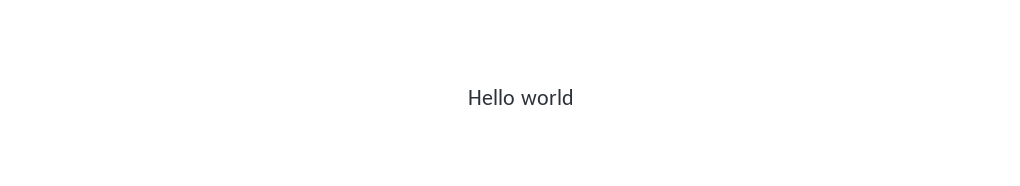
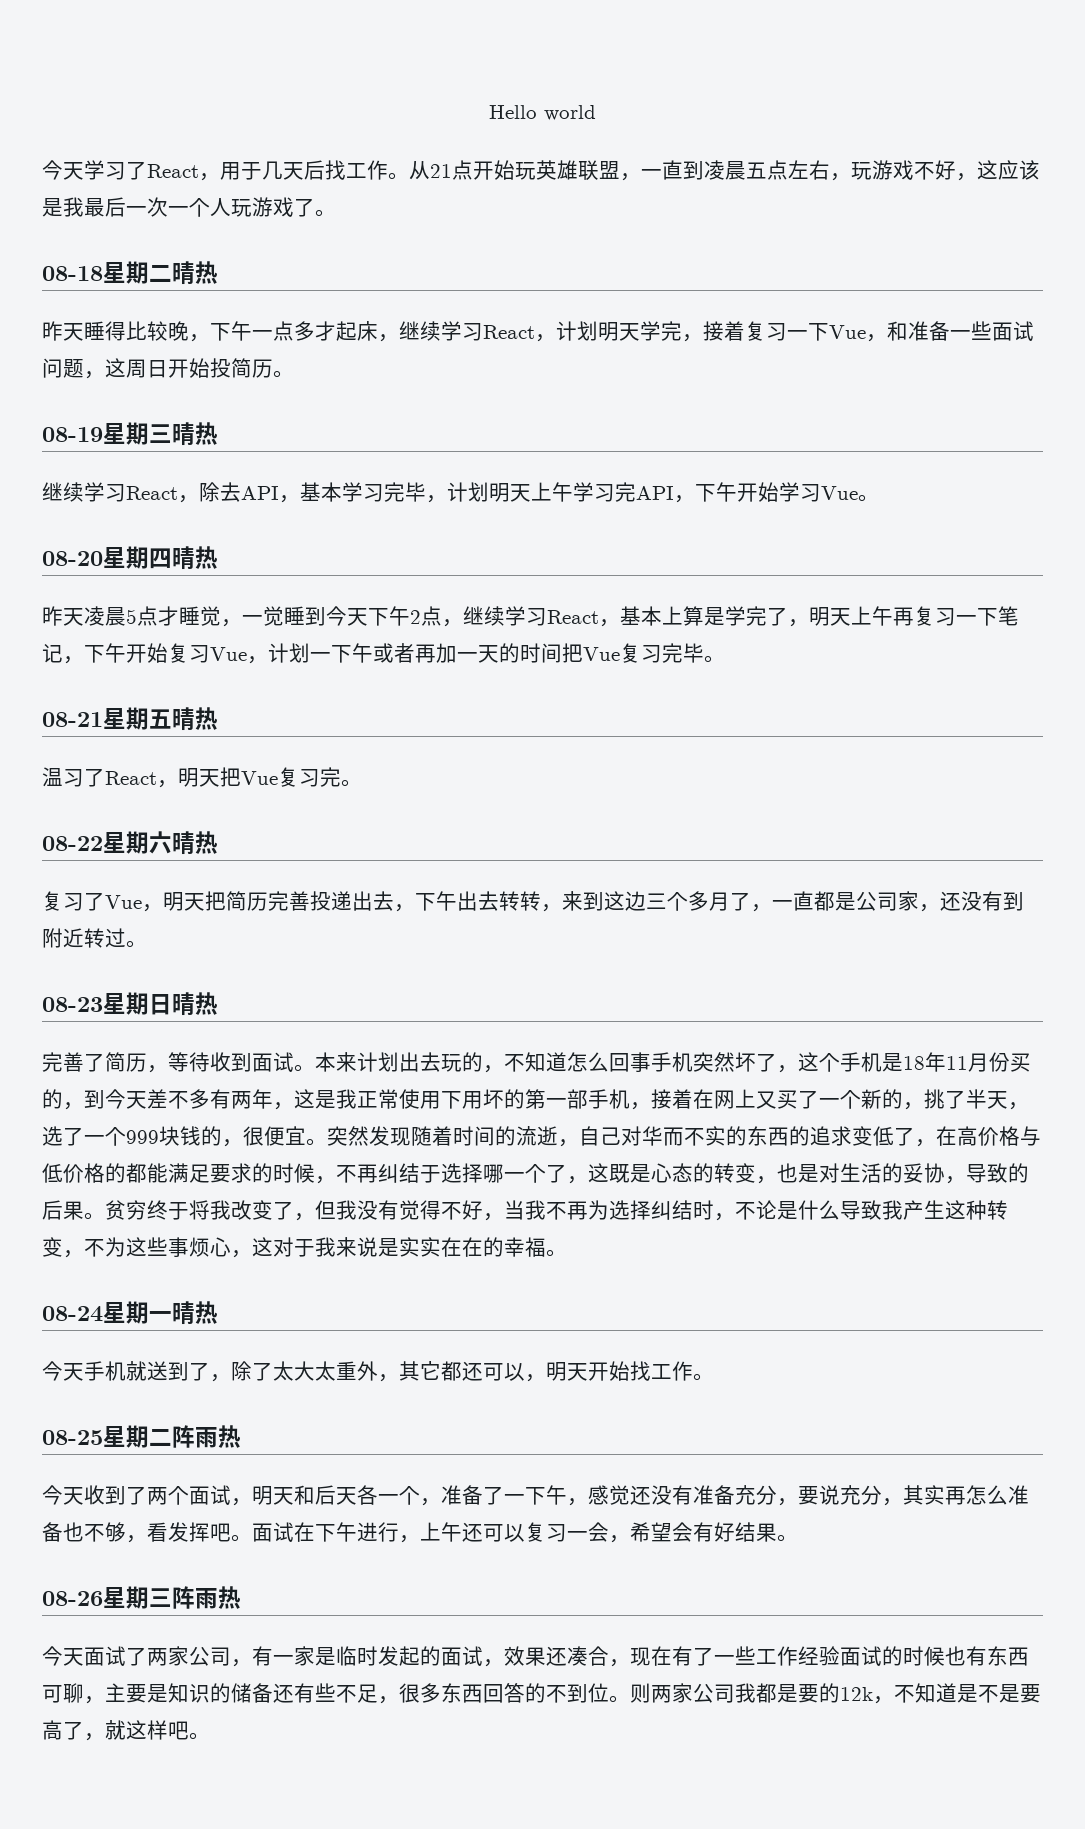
+ 今天学习了React，用于几天后找工作。从21点开始玩英雄联盟，一直到凌晨五点左右，玩游戏不好，这应该是我最后一次一个人玩游戏了。
+ 08-18星期二晴热
+ 昨天睡得比较晚，下午一点多才起床，继续学习React，计划明天学完，接着复习一下Vue，和准备一些面试问题，这周日开始投简历。
+ 08-19星期三晴热
+ 继续学习React，除去API，基本学习完毕，计划明天上午学习完API，下午开始学习Vue。
+ 08-20星期四晴热
+ 昨天凌晨5点才睡觉，一觉睡到今天下午2点，继续学习React，基本上算是学完了，明天上午再复习一下笔记，下午开始复习Vue，计划一下午或者再加一天的时间把Vue复习完毕。
+ 08-21星期五晴热
+ 温习了React，明天把Vue复习完。
+ 08-22星期六晴热
+ 复习了Vue，明天把简历完善投递出去，下午出去转转，来到这边三个多月了，一直都是公司家，还没有到附近转过。
+ 08-23星期日晴热
+ 完善了简历，等待收到面试。本来计划出去玩的，不知道怎么回事手机突然坏了，这个手机是18年11月份买的，到今天差不多有两年，这是我正常使用下用坏的第一部手机，接着在网上又买了一个新的，挑了半天，选了一个999块钱的，很便宜。突然发现随着时间的流逝，自己对华而不实的东西的追求变低了，在高价格与低价格的都能满足要求的时候，不再纠结于选择哪一个了，这既是心态的转变，也是对生活的妥协，导致的后果。贫穷终于将我改变了，但我没有觉得不好，当我不再为选择纠结时，不论是什么导致我产生这种转变，不为这些事烦心，这对于我来说是实实在在的幸福。
+ 08-24星期一晴热
+ 今天手机就送到了，除了太大太重外，其它都还可以，明天开始找工作。
+ 08-25星期二阵雨热
+ 今天收到了两个面试，明天和后天各一个，准备了一下午，感觉还没有准备充分，要说充分，其实再怎么准备也不够，看发挥吧。面试在下午进行，上午还可以复习一会，希望会有好结果。
+ 08-26星期三阵雨热
+ 今天面试了两家公司，有一家是临时发起的面试，效果还凑合，现在有了一些工作经验面试的时候也有东西可聊，主要是知识的储备还有些不足，很多东西回答的不到位。则两家公司我都是要的12k，不知道是不是要高了，就这样吧。

